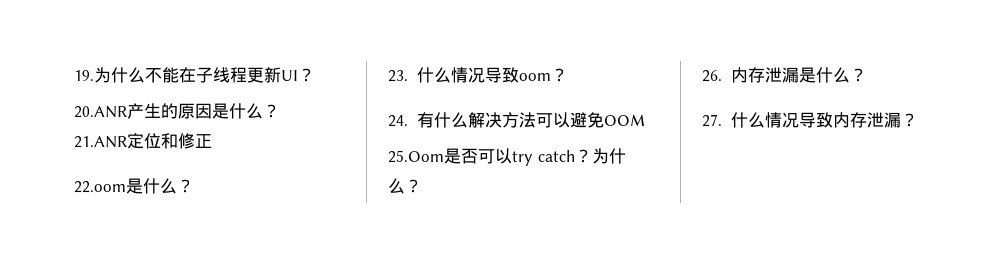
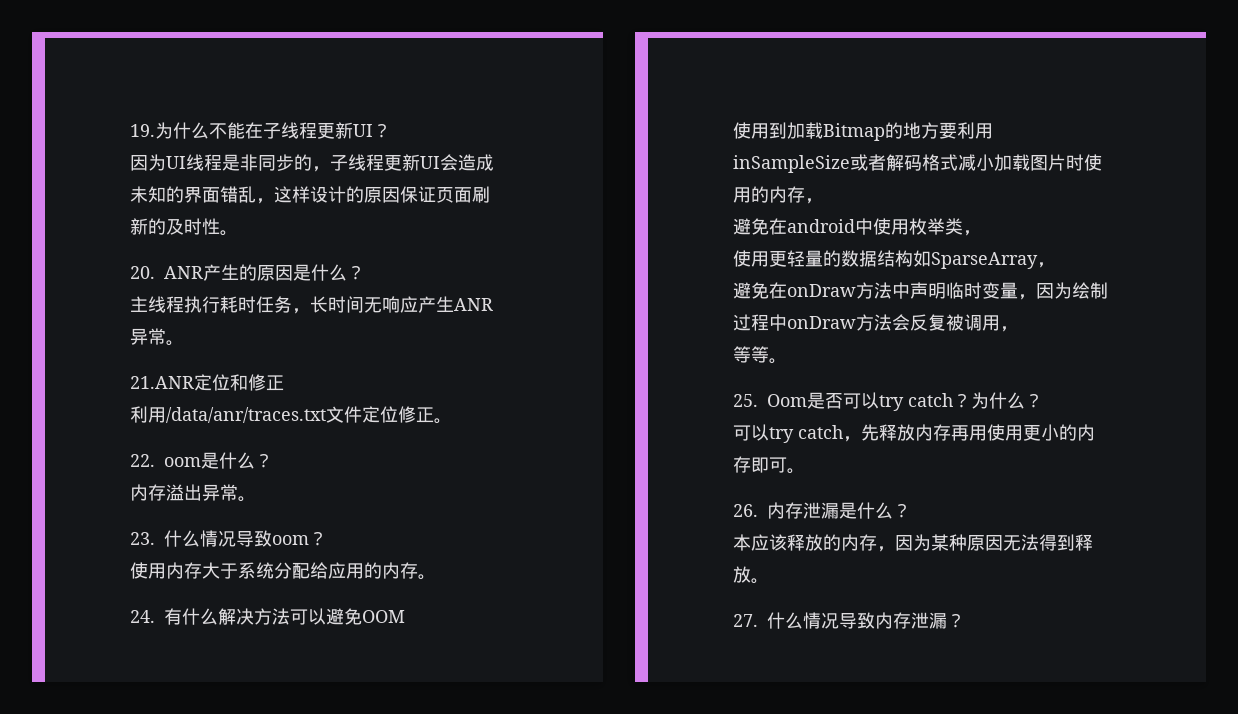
- 20.ANR产生的原因是什么？
+ 因为UI线程是非同步的，子线程更新UI会造成未知的界面错乱，这样设计的原因保证页面刷新的及时性。
+ 20. ANR产生的原因是什么？
+ 主线程执行耗时任务，长时间无响应产生ANR异常。
  21.ANR定位和修正
- 22.oom是什么？
+ 利用/data/anr/traces.txt文件定位修正。
+ 22. oom是什么？
+ 内存溢出异常。
+ 使用内存大于系统分配给应用的内存。
- 25.Oom是否可以try catch？
+ 使用到加载Bitmap的地方要利用inSampleSize或者解码格式减小加载图片时使用的内存，
+ 避免在android中使用枚举类，
+ 使用更轻量的数据结构如SparseArray，
+ 避免在onDraw方法中声明临时变量，因为绘制过程中onDraw方法会反复被调用，
+ 等等。
+ 25. Oom是否可以try catch？
+ 可以try catch，先释放内存再用使用更小的内存即可。
+ 本应该释放的内存，因为某种原因无法得到释放。

